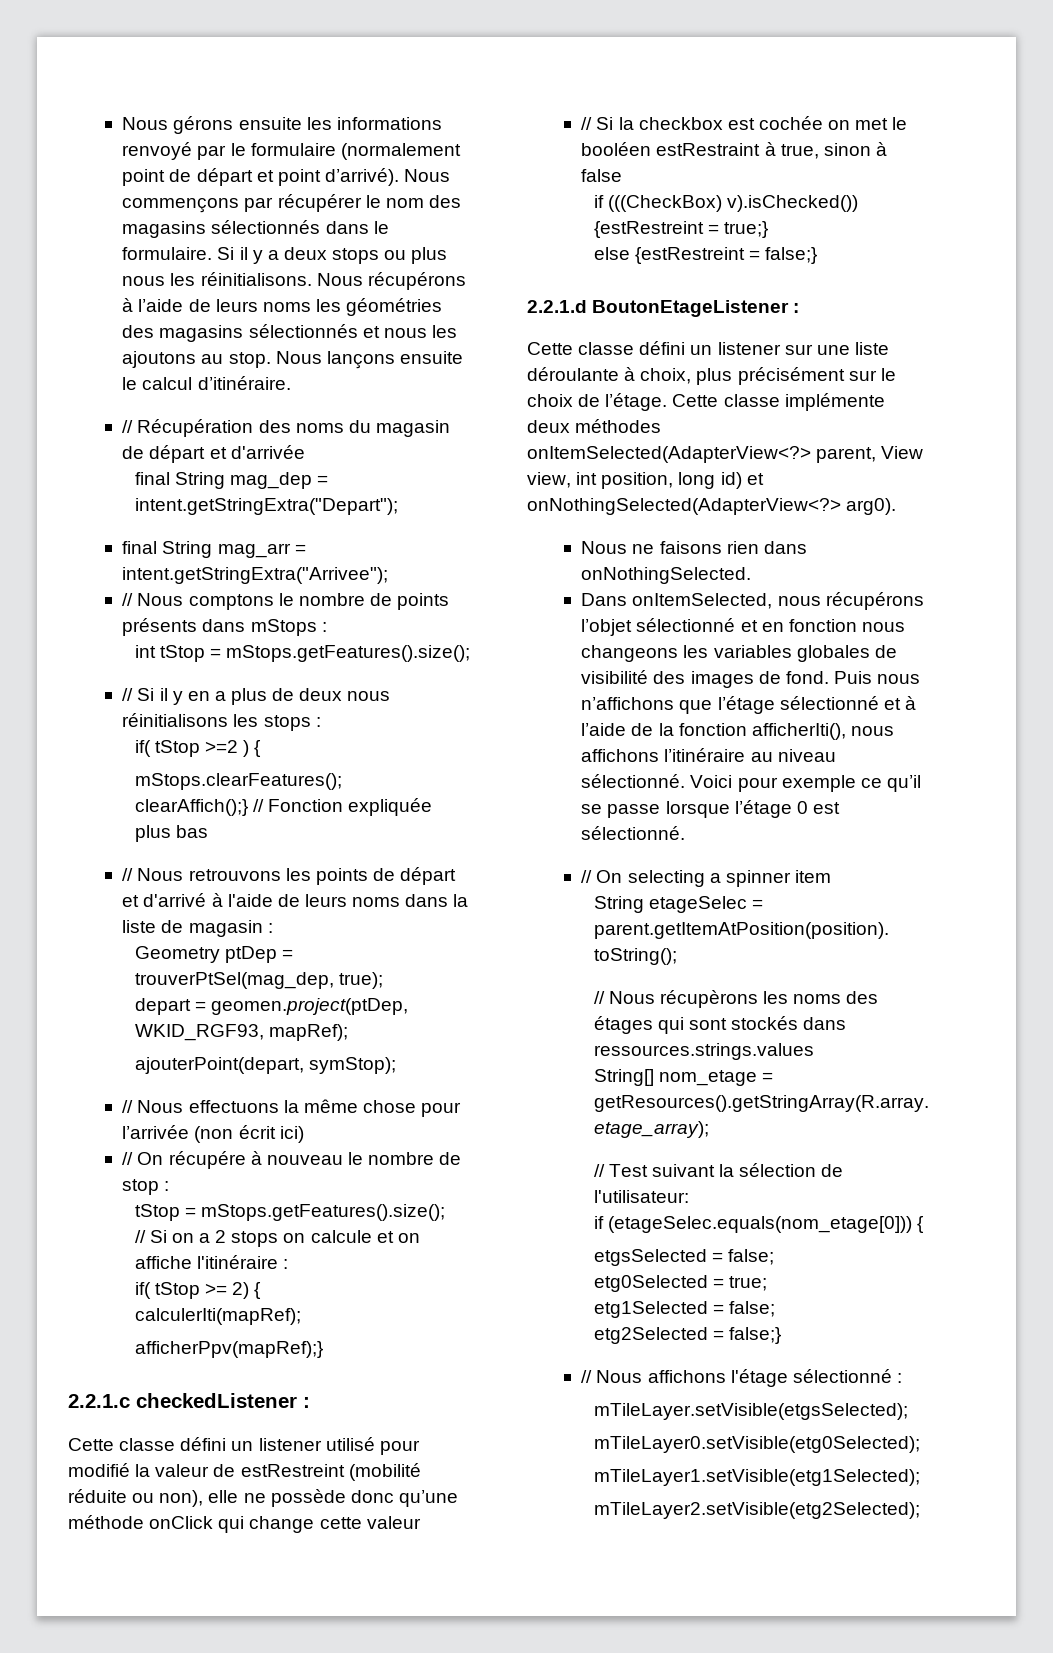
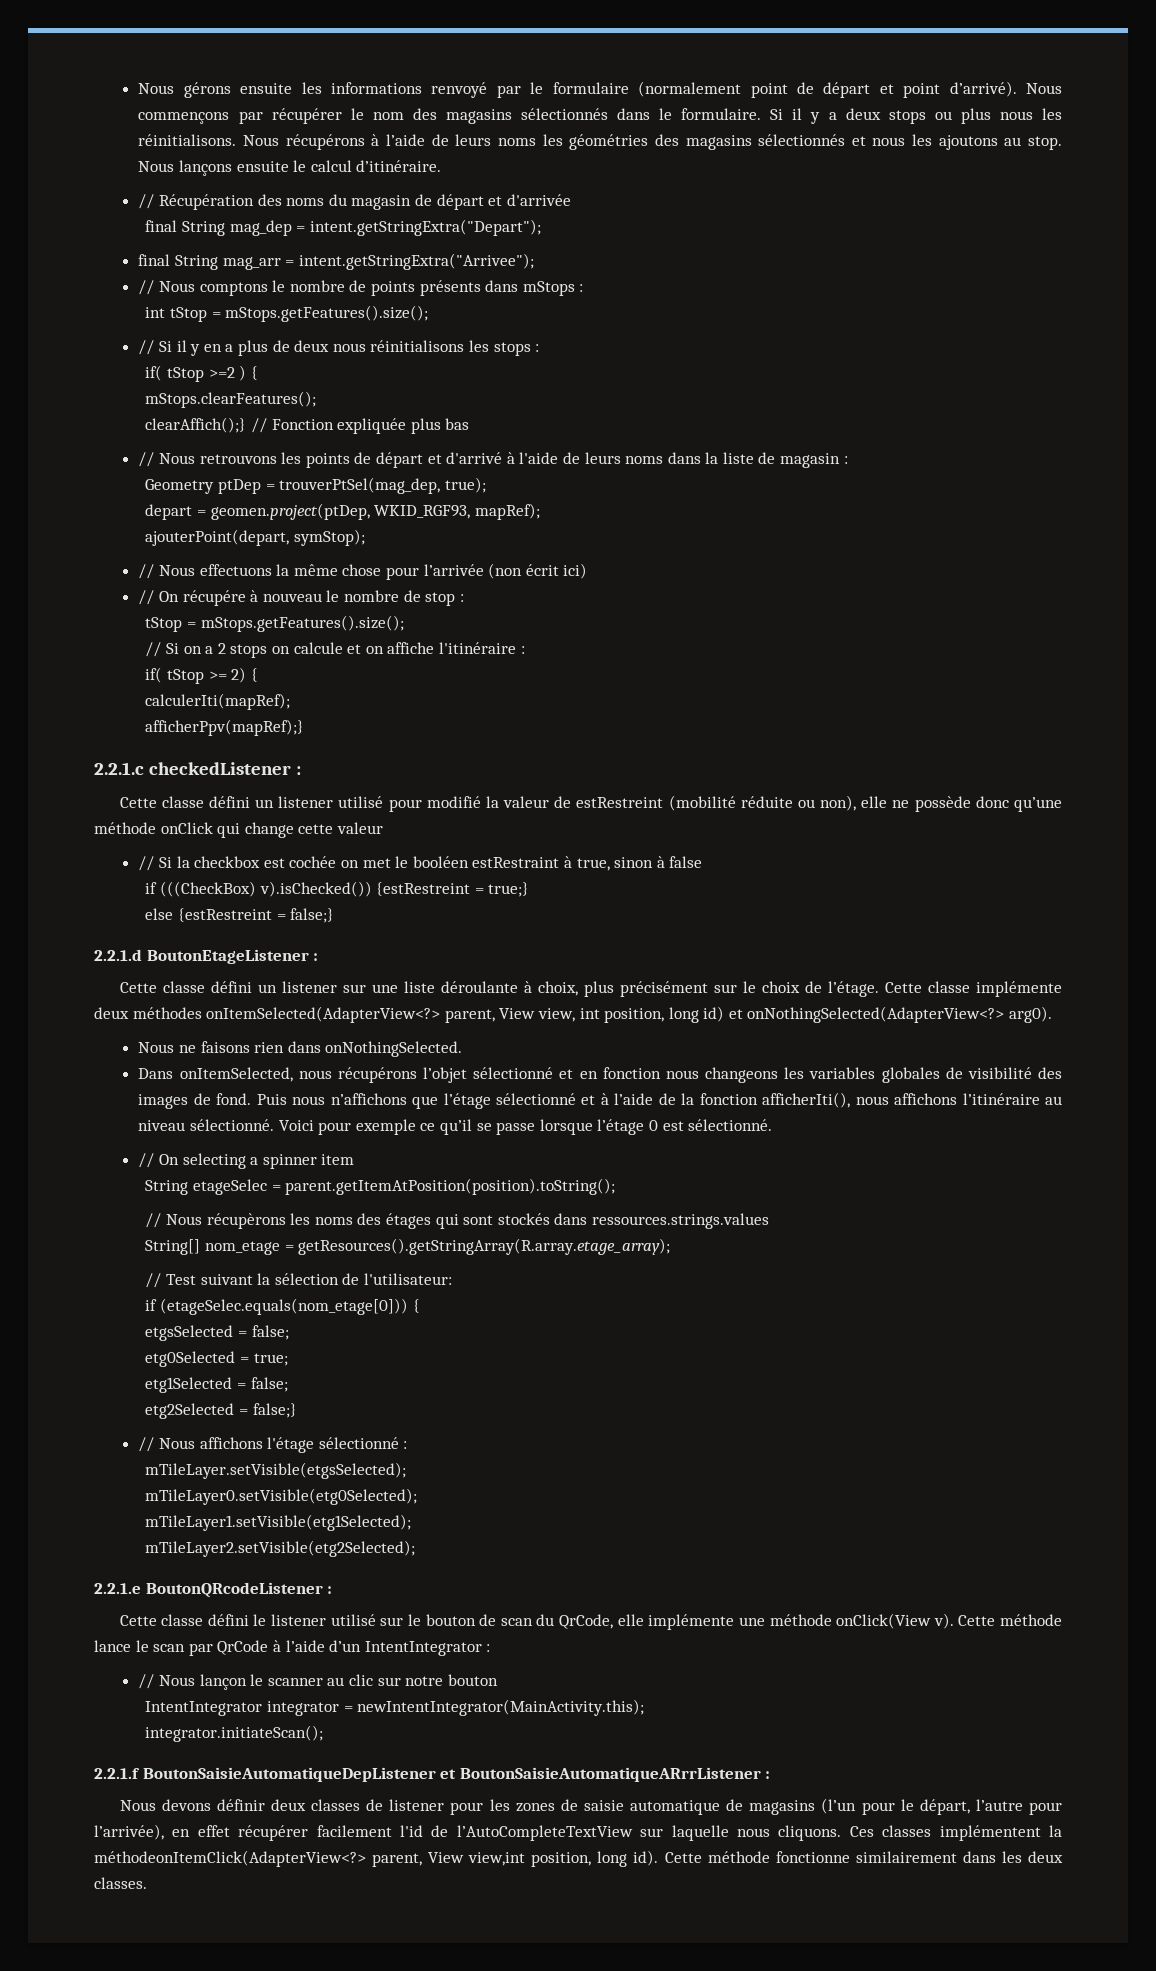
+ 2.2.1.e BoutonQRcodeListener :
+ Cette classe défini le listener utilisé sur le bouton de scan du QrCode, elle implémente une méthode onClick(View v). Cette méthode lance le scan par QrCode à l’aide d’un IntentIntegrator :
+ // Nous lançon le scanner au clic sur notre bouton
+ IntentIntegrator integrator = newIntentIntegrator(MainActivity.this);
+ integrator.initiateScan();
+ 2.2.1.f BoutonSaisieAutomatiqueDepListener et BoutonSaisieAutomatiqueARrrListener :
+ Nous devons définir deux classes de listener pour les zones de saisie automatique de magasins (l’un pour le départ, l’autre pour l’arrivée), en effet récupérer facilement l'id de l’AutoCompleteTextView sur laquelle nous cliquons. Ces classes implémentent la méthodeonItemClick(AdapterView<?> parent, View view,int position, long id). Cette méthode fonctionne similairement dans les deux classes.

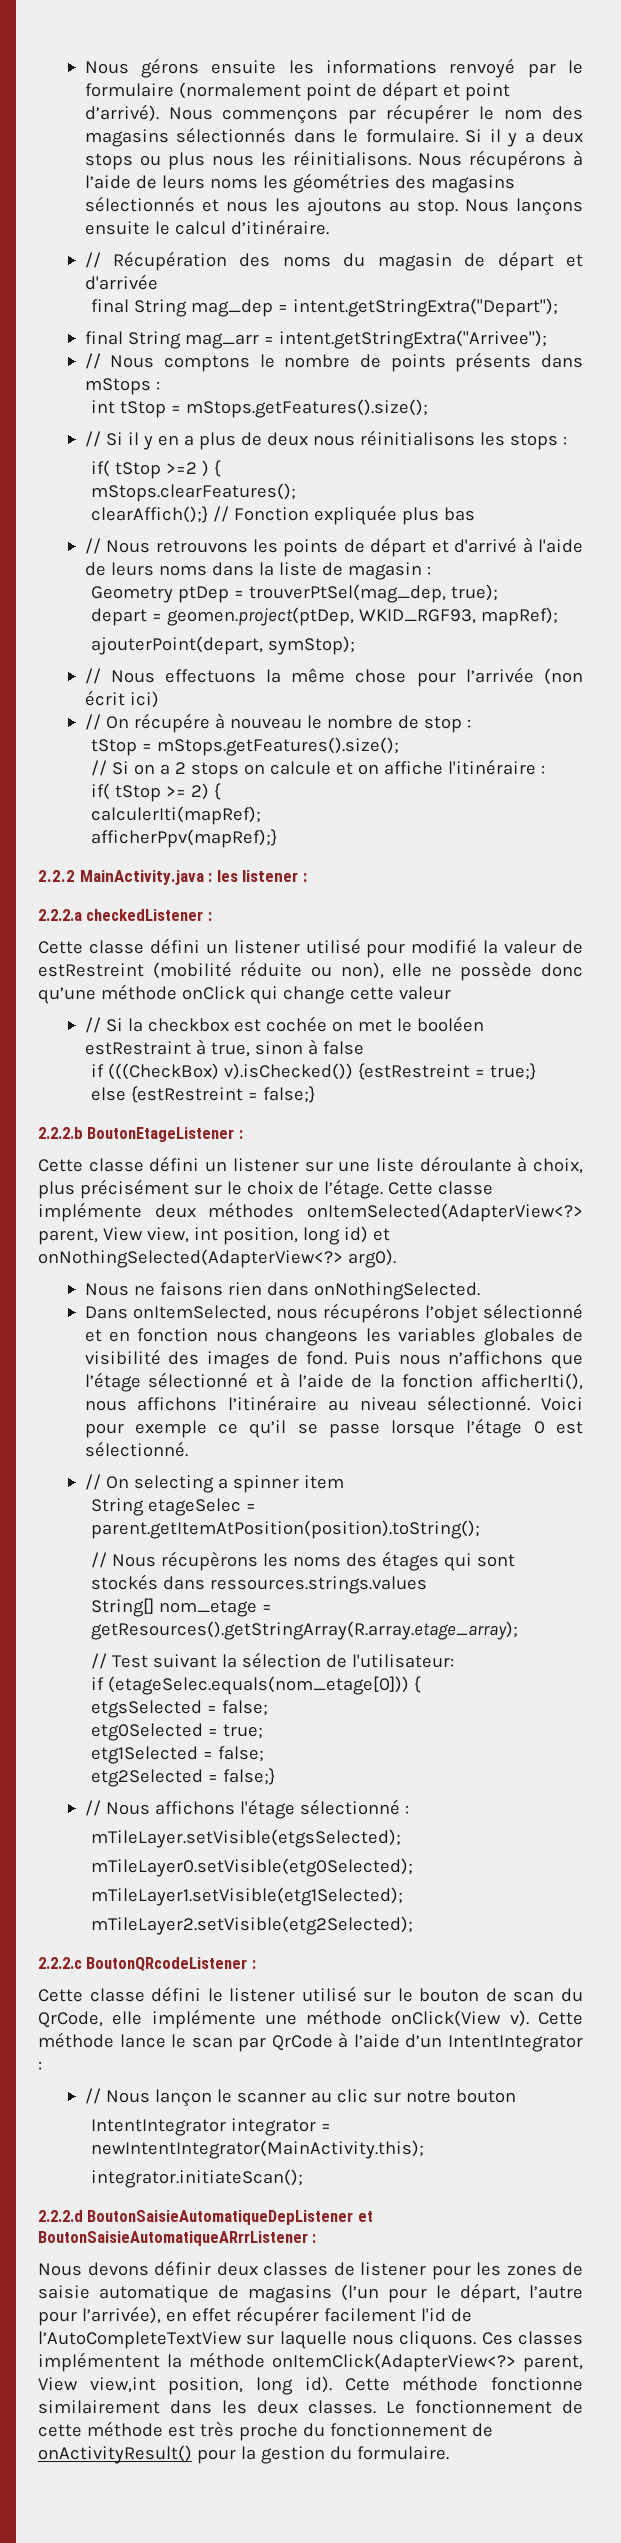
- 2.2.1.c checkedListener :
+ 2.2.2 MainActivity.java : les listener :
+ 2.2.2.a checkedListener :
- 2.2.1.d BoutonEtageListener :
+ 2.2.2.b BoutonEtageListener :
- 2.2.1.e BoutonQRcodeListener :
+ 2.2.2.c BoutonQRcodeListener :
- 2.2.1.f BoutonSaisieAutomatiqueDepListener et BoutonSaisieAutomatiqueARrrListener :
+ 2.2.2.d BoutonSaisieAutomatiqueDepListener et BoutonSaisieAutomatiqueARrrListener :
- Ces classes implémentent la méthodeonItemClick(AdapterView<?> parent, View view,int position, long id).
+ Ces classes implémentent la méthode onItemClick(AdapterView<?> parent, View view,int position, long id).
+ Le fonctionnement de cette méthode est très proche du fonctionnement de onActivityResult() pour la gestion du formulaire.

